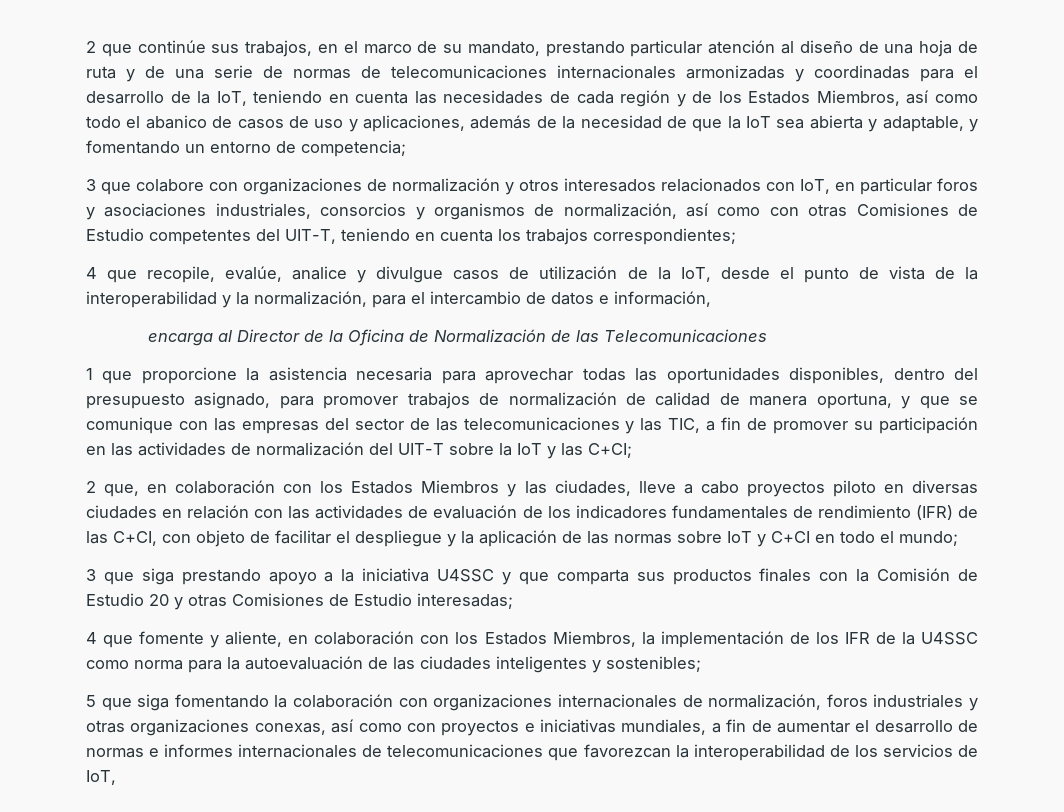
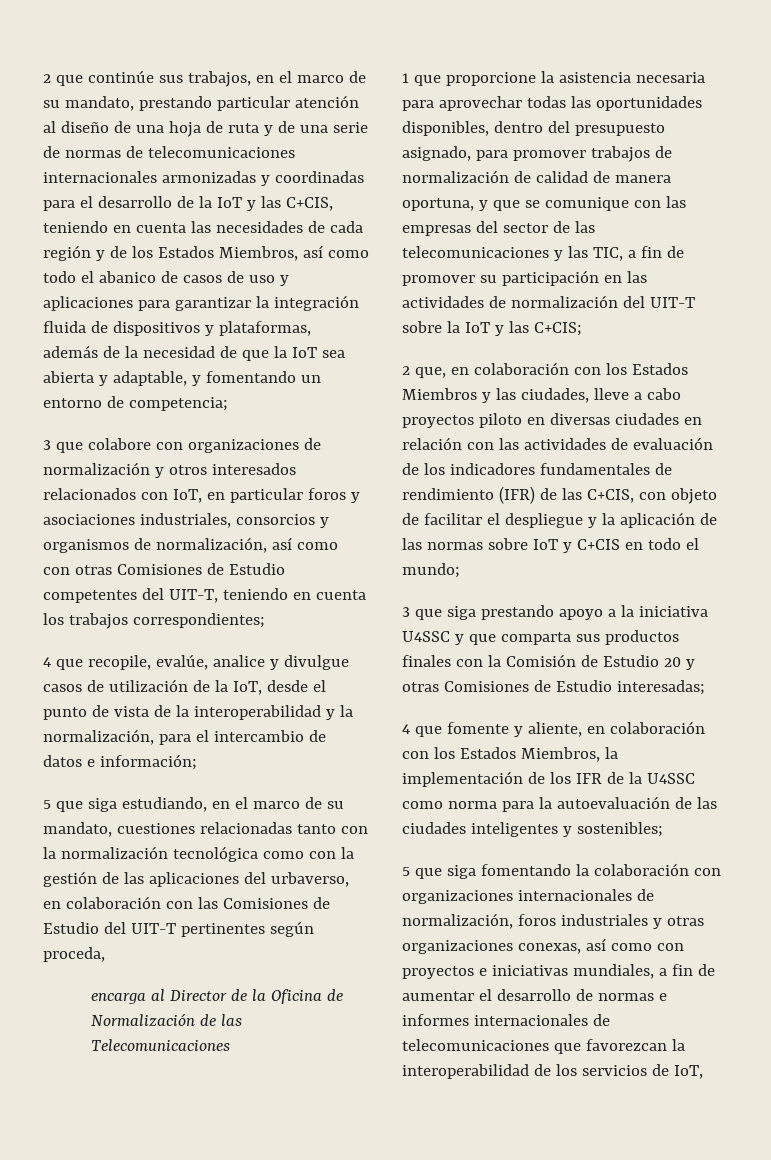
- 2 que continúe sus trabajos, en el marco de su mandato, prestando particular atención al diseño de una hoja de ruta y de una serie de normas de telecomunicaciones internacionales armonizadas y coordinadas para el desarrollo de la IoT, teniendo en cuenta las necesidades de cada región y de los Estados Miembros, así como todo el abanico de casos de uso y aplicaciones, además de la necesidad de que la IoT sea abierta y adaptable, y fomentando un entorno de competencia;
+ 2 que continúe sus trabajos, en el marco de su mandato, prestando particular atención al diseño de una hoja de ruta y de una serie de normas de telecomunicaciones internacionales armonizadas y coordinadas para el desarrollo de la IoT y las C+CIS, teniendo en cuenta las necesidades de cada región y de los Estados Miembros, así como todo el abanico de casos de uso y aplicaciones para garantizar la integración fluida de dispositivos y plataformas, además de la necesidad de que la IoT sea abierta y adaptable, y fomentando un entorno de competencia;
- 4 que recopile, evalúe, analice y divulgue casos de utilización de la IoT, desde el punto de vista de la interoperabilidad y la normalización, para el intercambio de datos e información,
+ 4 que recopile, evalúe, analice y divulgue casos de utilización de la IoT, desde el punto de vista de la interoperabilidad y la normalización, para el intercambio de datos e información;
+ 5 que siga estudiando, en el marco de su mandato, cuestiones relacionadas tanto con la normalización tecnológica como con la gestión de las aplicaciones del urbaverso, en colaboración con las Comisiones de Estudio del UIT-T pertinentes según proceda,
- 1 que proporcione la asistencia necesaria para aprovechar todas las oportunidades disponibles, dentro del presupuesto asignado, para promover trabajos de normalización de calidad de manera oportuna, y que se comunique con las empresas del sector de las telecomunicaciones y las TIC, a fin de promover su participación en las actividades de normalización del UIT-T sobre la IoT y las C+CI;
+ 1 que proporcione la asistencia necesaria para aprovechar todas las oportunidades disponibles, dentro del presupuesto asignado, para promover trabajos de normalización de calidad de manera oportuna, y que se comunique con las empresas del sector de las telecomunicaciones y las TIC, a fin de promover su participación en las actividades de normalización del UIT-T sobre la IoT y las C+CIS;
- 2 que, en colaboración con los Estados Miembros y las ciudades, lleve a cabo proyectos piloto en diversas ciudades en relación con las actividades de evaluación de los indicadores fundamentales de rendimiento (IFR) de las C+CI, con objeto de facilitar el despliegue y la aplicación de las normas sobre IoT y C+CI en todo el mundo;
+ 2 que, en colaboración con los Estados Miembros y las ciudades, lleve a cabo proyectos piloto en diversas ciudades en relación con las actividades de evaluación de los indicadores fundamentales de rendimiento (IFR) de las C+CIS, con objeto de facilitar el despliegue y la aplicación de las normas sobre IoT y C+CIS en todo el mundo;

